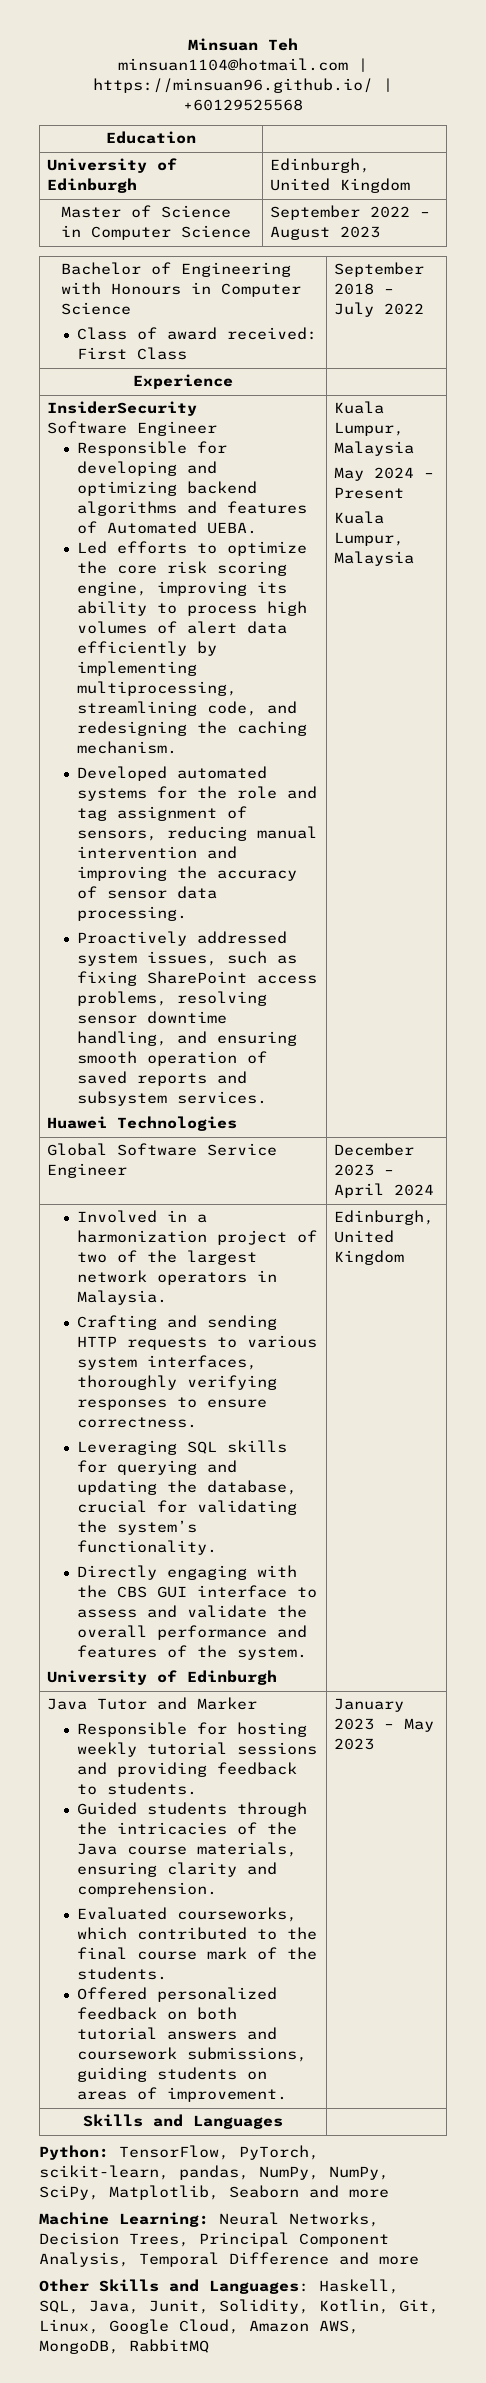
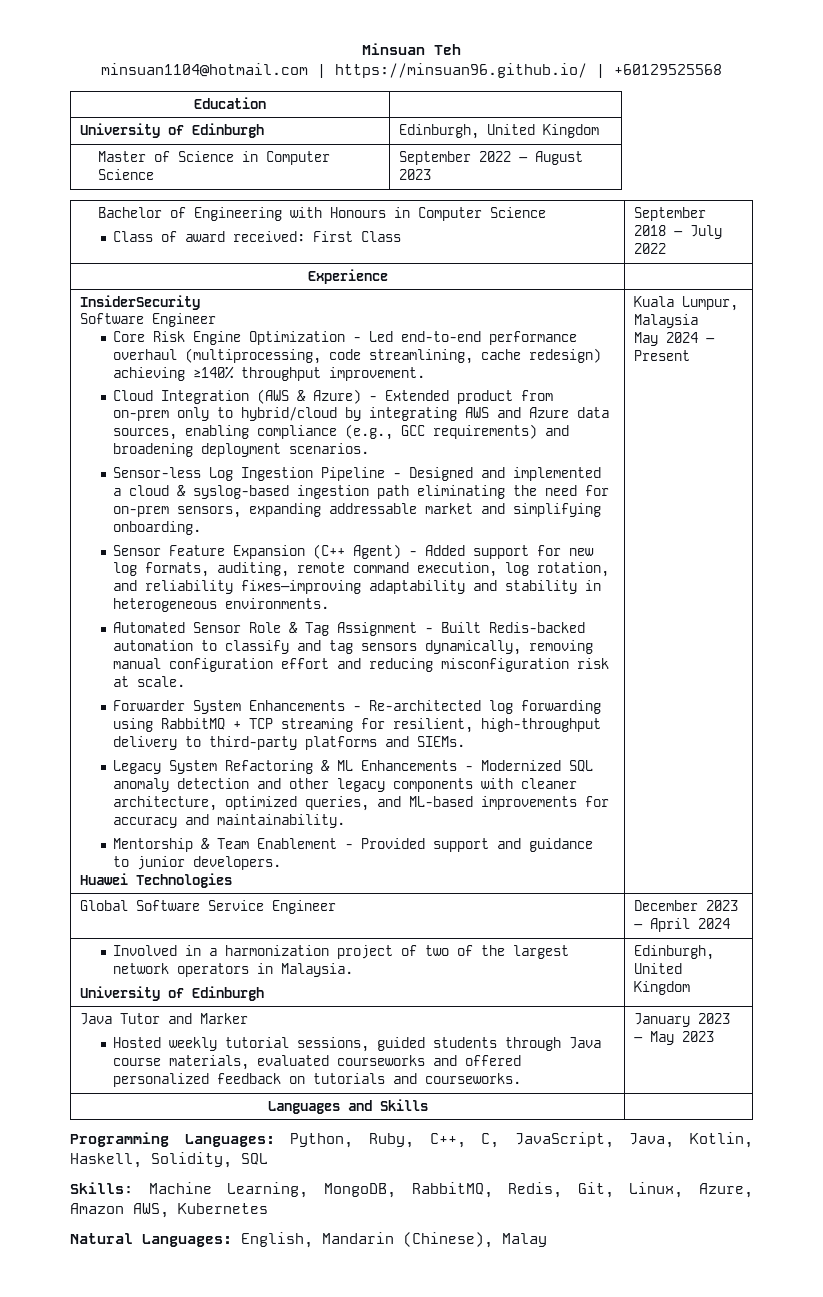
- Responsible for developing and optimizing backend algorithms and features of Automated UEBA.
- Led efforts to optimize the core risk scoring engine, improving its ability to process high volumes of alert data efficiently by implementing multiprocessing, streamlining code, and redesigning the caching mechanism.
- Developed automated systems for the role and tag assignment of sensors, reducing manual intervention and improving the accuracy of sensor data processing.
- Proactively addressed system issues, such as fixing SharePoint access problems, resolving sensor downtime handling, and ensuring smooth operation of saved reports and subsystem services.
+ Core Risk Engine Optimization - Led end-to-end performance overhaul (multiprocessing, code streamlining, cache redesign) achieving ≥140% throughput improvement.
+ Cloud Integration (AWS & Azure) - Extended product from on-prem only to hybrid/cloud by integrating AWS and Azure data sources, enabling compliance (e.g., GCC requirements) and broadening deployment scenarios.
+ Sensor-less Log Ingestion Pipeline - Designed and implemented a cloud & syslog-based ingestion path eliminating the need for on-prem sensors, expanding addressable market and simplifying onboarding.
+ Sensor Feature Expansion (C++ Agent) - Added support for new log formats, auditing, remote command execution, log rotation, and reliability fixes—improving adaptability and stability in heterogeneous environments.
+ Automated Sensor Role & Tag Assignment - Built Redis-backed automation to classify and tag sensors dynamically, removing manual configuration effort and reducing misconfiguration risk at scale.
+ Forwarder System Enhancements - Re-architected log forwarding using RabbitMQ + TCP streaming for resilient, high-throughput delivery to third-party platforms and SIEMs.
+ Legacy System Refactoring & ML Enhancements - Modernized SQL anomaly detection and other legacy components with cleaner architecture, optimized queries, and ML-based improvements for accuracy and maintainability.
+ Mentorship & Team Enablement - Provided support and guidance to junior developers.
  May 2024 – Present
- Kuala Lumpur, Malaysia
- Crafting and sending HTTP requests to various system interfaces, thoroughly verifying responses to ensure correctness.
- Leveraging SQL skills for querying and updating the database, crucial for validating the system’s functionality.
- Directly engaging with the CBS GUI interface to assess and validate the overall performance and features of the system.
- Responsible for hosting weekly tutorial sessions and providing feedback to students.
- Guided students through the intricacies of the Java course materials, ensuring clarity and comprehension.
- Evaluated courseworks, which contributed to the final course mark of the students.
- Offered personalized feedback on both tutorial answers and coursework submissions, guiding students on areas of improvement.
+ Hosted weekly tutorial sessions, guided students through Java course materials, evaluated courseworks and offered personalized feedback on tutorials and courseworks.
- Skills and Languages |
- Python: TensorFlow, PyTorch, scikit-learn, pandas, NumPy, NumPy, SciPy, Matplotlib, Seaborn and more
- Machine Learning: Neural Networks, Decision Trees, Principal Component Analysis, Temporal Difference and more
- Other Skills and Languages: Haskell, SQL, Java, Junit, Solidity, Kotlin, Git, Linux, Google Cloud, Amazon AWS, MongoDB, RabbitMQ
+ Languages and Skills |
+ Programming Languages: Python, Ruby, C++, C, JavaScript, Java, Kotlin, Haskell, Solidity, SQL
+ Skills: Machine Learning, MongoDB, RabbitMQ, Redis, Git, Linux, Azure, Amazon AWS, Kubernetes
+ Natural Languages: English, Mandarin (Chinese), Malay

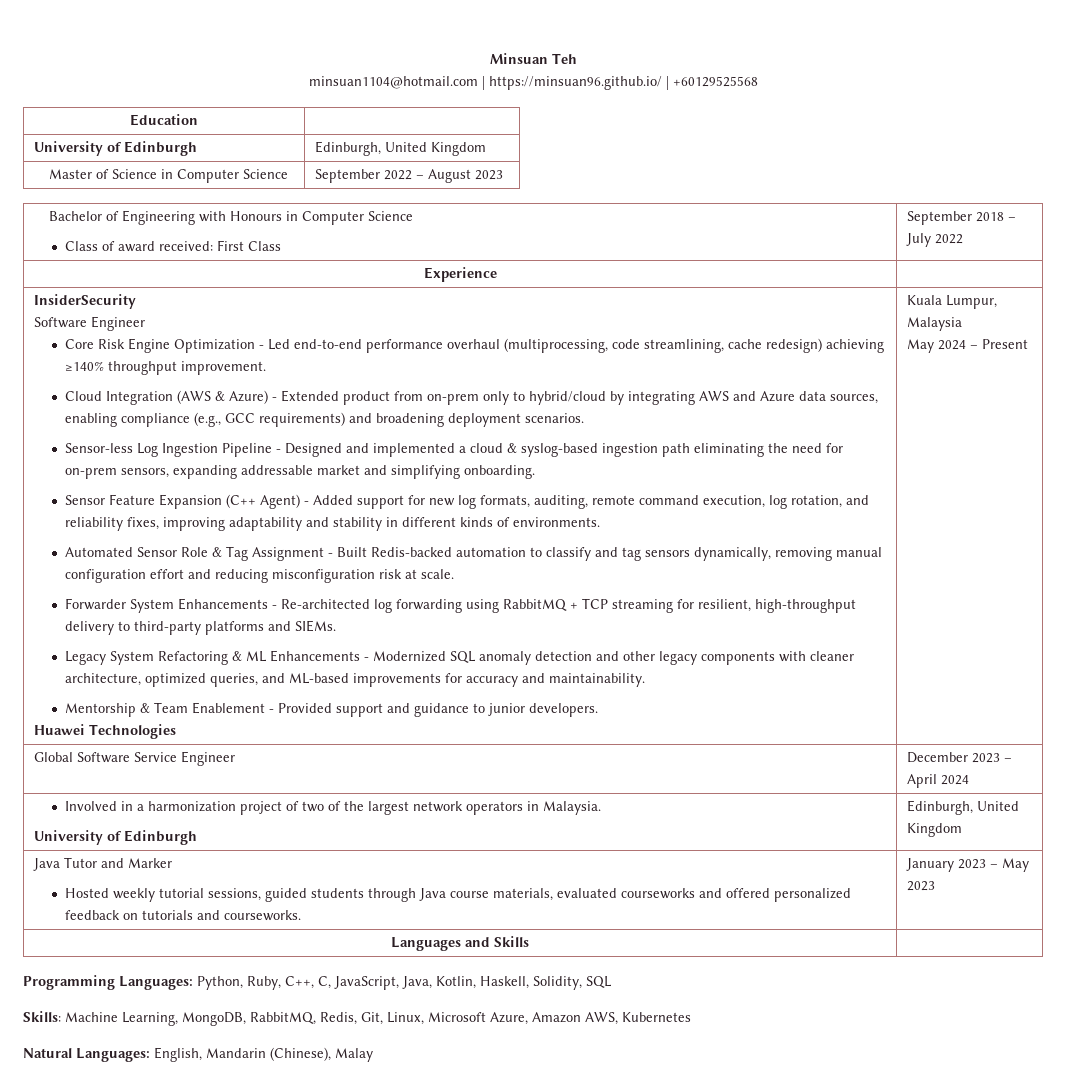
- Sensor Feature Expansion (C++ Agent) - Added support for new log formats, auditing, remote command execution, log rotation, and reliability fixes—improving adaptability and stability in heterogeneous environments.
+ Sensor Feature Expansion (C++ Agent) - Added support for new log formats, auditing, remote command execution, log rotation, and reliability fixes, improving adaptability and stability in different kinds of environments.
- Skills: Machine Learning, MongoDB, RabbitMQ, Redis, Git, Linux, Azure, Amazon AWS, Kubernetes
+ Skills: Machine Learning, MongoDB, RabbitMQ, Redis, Git, Linux, Microsoft Azure, Amazon AWS, Kubernetes

